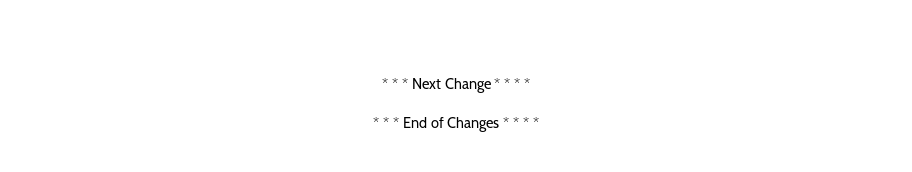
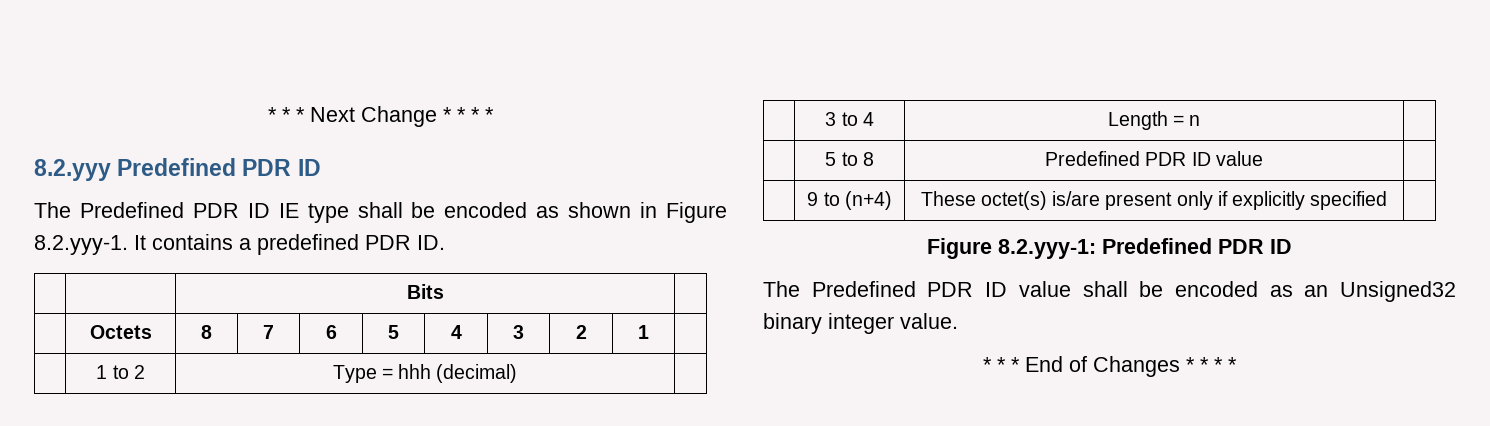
+ 8.2.yyy Predefined PDR ID
+ The Predefined PDR ID IE type shall be encoded as shown in Figure 8.2.yyy-1. It contains a predefined PDR ID.
+ | | Bits |
+ | Octets | 8 | 7 | 6 | 5 | 4 | 3 | 2 | 1 |
+ | 1 to 2 | Type = hhh (decimal) |
+ | 3 to 4 | Length = n |
+ | 5 to 8 | Predefined PDR ID value |
+ | 9 to (n+4) | These octet(s) is/are present only if explicitly specified |
+ Figure 8.2.yyy-1: Predefined PDR ID
+ The Predefined PDR ID value shall be encoded as an Unsigned32 binary integer value.

